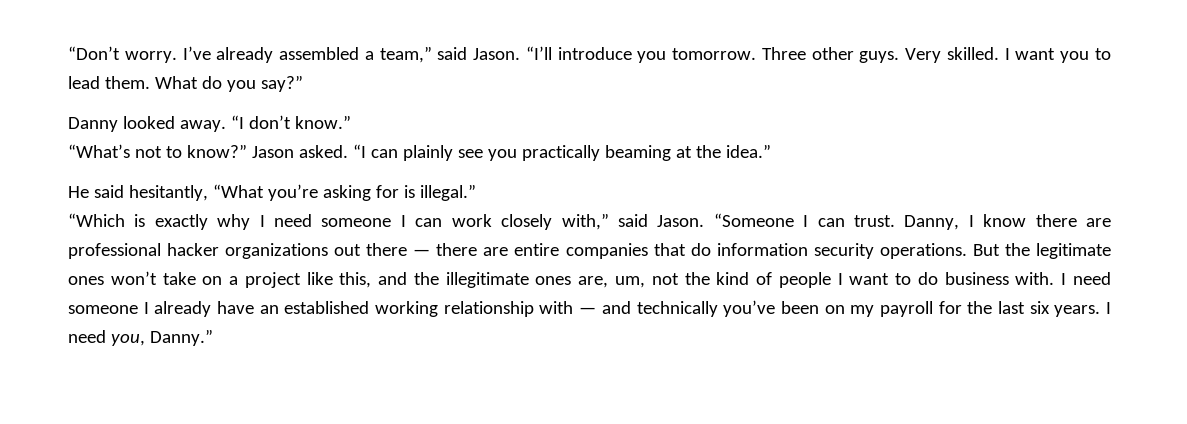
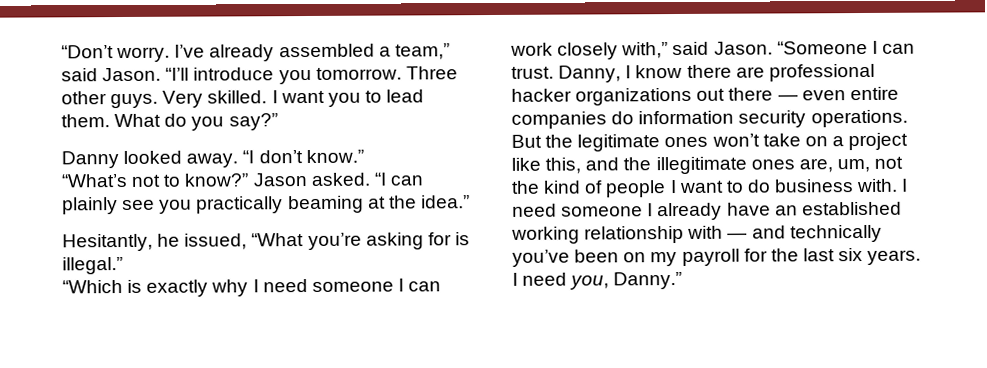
- He said hesitantly, “What you’re asking for is illegal.”
+ Hesitantly, he issued, “What you’re asking for is illegal.”
- Danny, I know there are professional hacker organizations out there — there are entire companies that do information security operations.
+ Danny, I know there are professional hacker organizations out there — even entire companies do information security operations.

